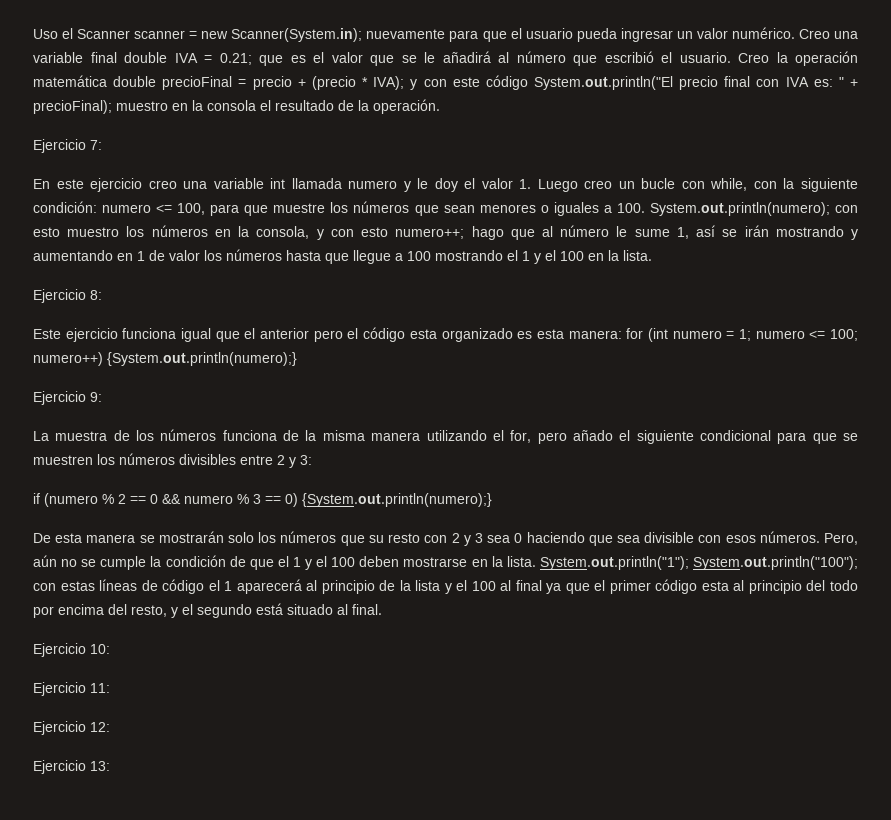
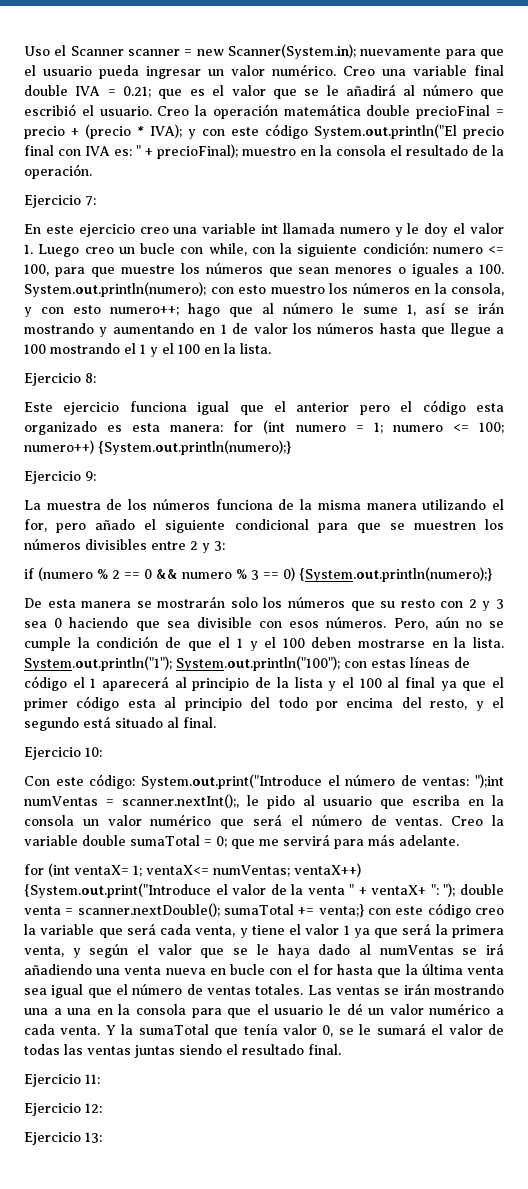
+ Con este código: System.out.print("Introduce el número de ventas: ");int numVentas = scanner.nextInt();, le pido al usuario que escriba en la consola un valor numérico que será el número de ventas. Creo la variable double sumaTotal = 0; que me servirá para más adelante.
+ for (int ventaX= 1; ventaX<= numVentas; ventaX++) {System.out.print("Introduce el valor de la venta " + ventaX+ ": "); double venta = scanner.nextDouble(); sumaTotal += venta;} con este código creo la variable que será cada venta, y tiene el valor 1 ya que será la primera venta, y según el valor que se le haya dado al numVentas se irá añadiendo una venta nueva en bucle con el for hasta que la última venta sea igual que el número de ventas totales. Las ventas se irán mostrando una a una en la consola para que el usuario le dé un valor numérico a cada venta. Y la sumaTotal que tenía valor 0, se le sumará el valor de todas las ventas juntas siendo el resultado final.

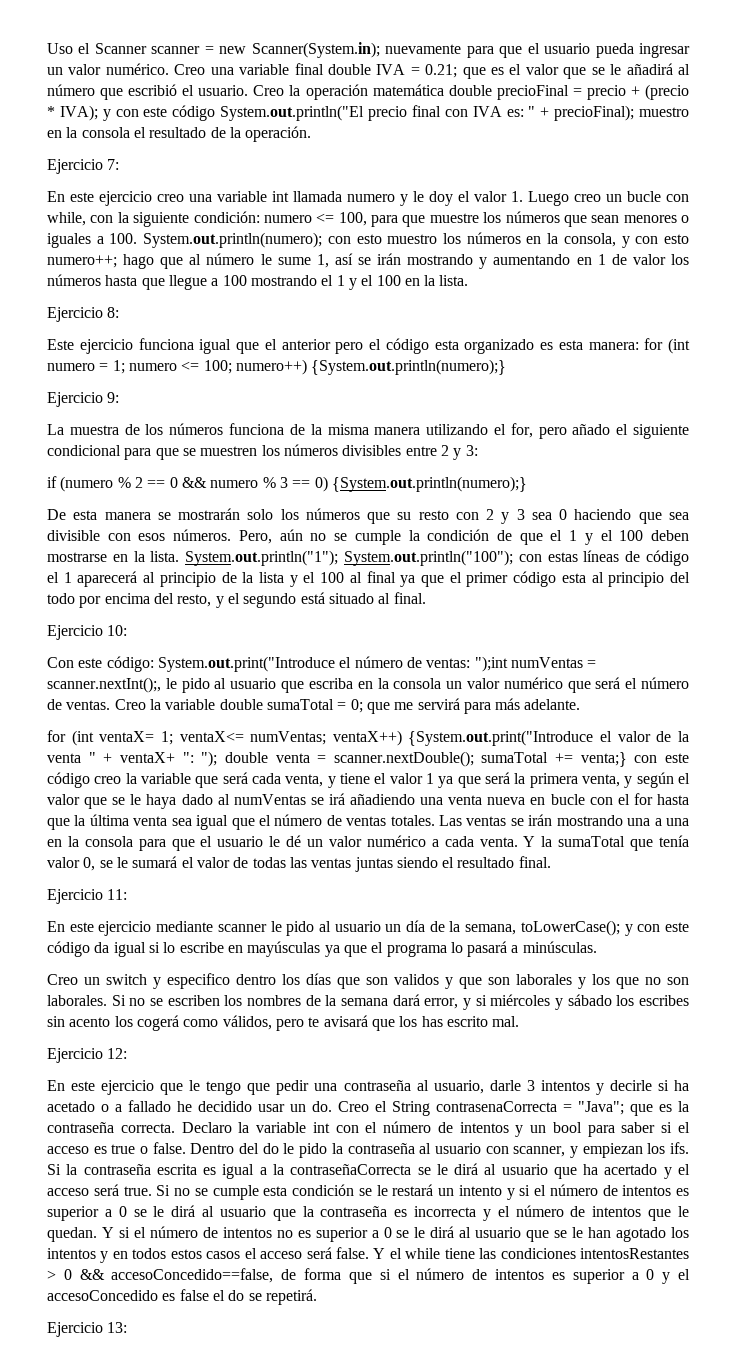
+ En este ejercicio mediante scanner le pido al usuario un día de la semana, toLowerCase(); y con este código da igual si lo escribe en mayúsculas ya que el programa lo pasará a minúsculas.
+ Creo un switch y especifico dentro los días que son validos y que son laborales y los que no son laborales. Si no se escriben los nombres de la semana dará error, y si miércoles y sábado los escribes sin acento los cogerá como válidos, pero te avisará que los has escrito mal.
  Ejercicio 12:
+ En este ejercicio que le tengo que pedir una contraseña al usuario, darle 3 intentos y decirle si ha acetado o a fallado he decidido usar un do. Creo el String contrasenaCorrecta = "Java"; que es la contraseña correcta. Declaro la variable int con el número de intentos y un bool para saber si el acceso es true o false. Dentro del do le pido la contraseña al usuario con scanner, y empiezan los ifs. Si la contraseña escrita es igual a la contraseñaCorrecta se le dirá al usuario que ha acertado y el acceso será true. Si no se cumple esta condición se le restará un intento y si el número de intentos es superior a 0 se le dirá al usuario que la contraseña es incorrecta y el número de intentos que le quedan. Y si el número de intentos no es superior a 0 se le dirá al usuario que se le han agotado los intentos y en todos estos casos el acceso será false. Y el while tiene las condiciones intentosRestantes > 0 && accesoConcedido==false, de forma que si el número de intentos es superior a 0 y el accesoConcedido es false el do se repetirá.

